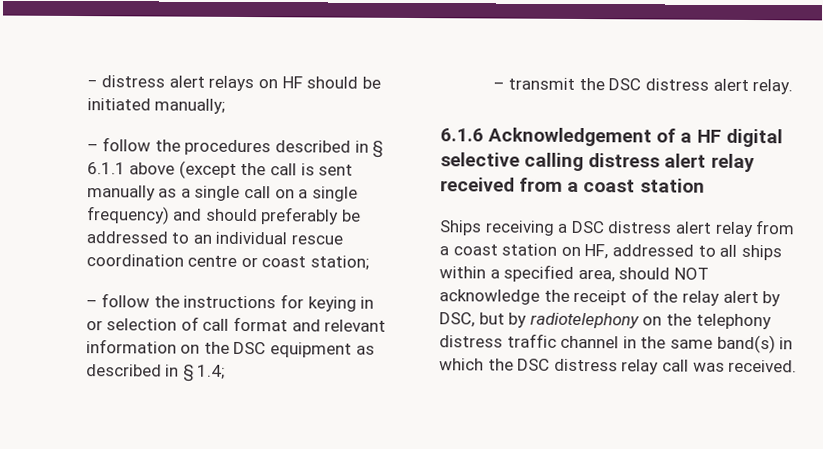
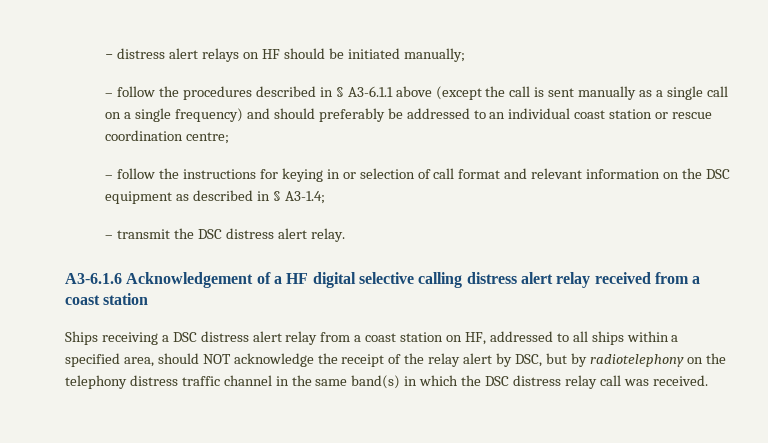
- – follow the procedures described in § 6.1.1 above (except the call is sent manually as a single call on a single frequency) and should preferably be addressed to an individual rescue coordination centre or coast station;
+ – follow the procedures described in § A3-6.1.1 above (except the call is sent manually as a single call on a single frequency) and should preferably be addressed to an individual coast station or rescue coordination centre;
- – follow the instructions for keying in or selection of call format and relevant information on the DSC equipment as described in § 1.4;
+ – follow the instructions for keying in or selection of call format and relevant information on the DSC equipment as described in § A3-1.4;
- 6.1.6 Acknowledgement of a HF digital selective calling distress alert relay received from a coast station
+ A3-6.1.6 Acknowledgement of a HF digital selective calling distress alert relay received from a coast station

